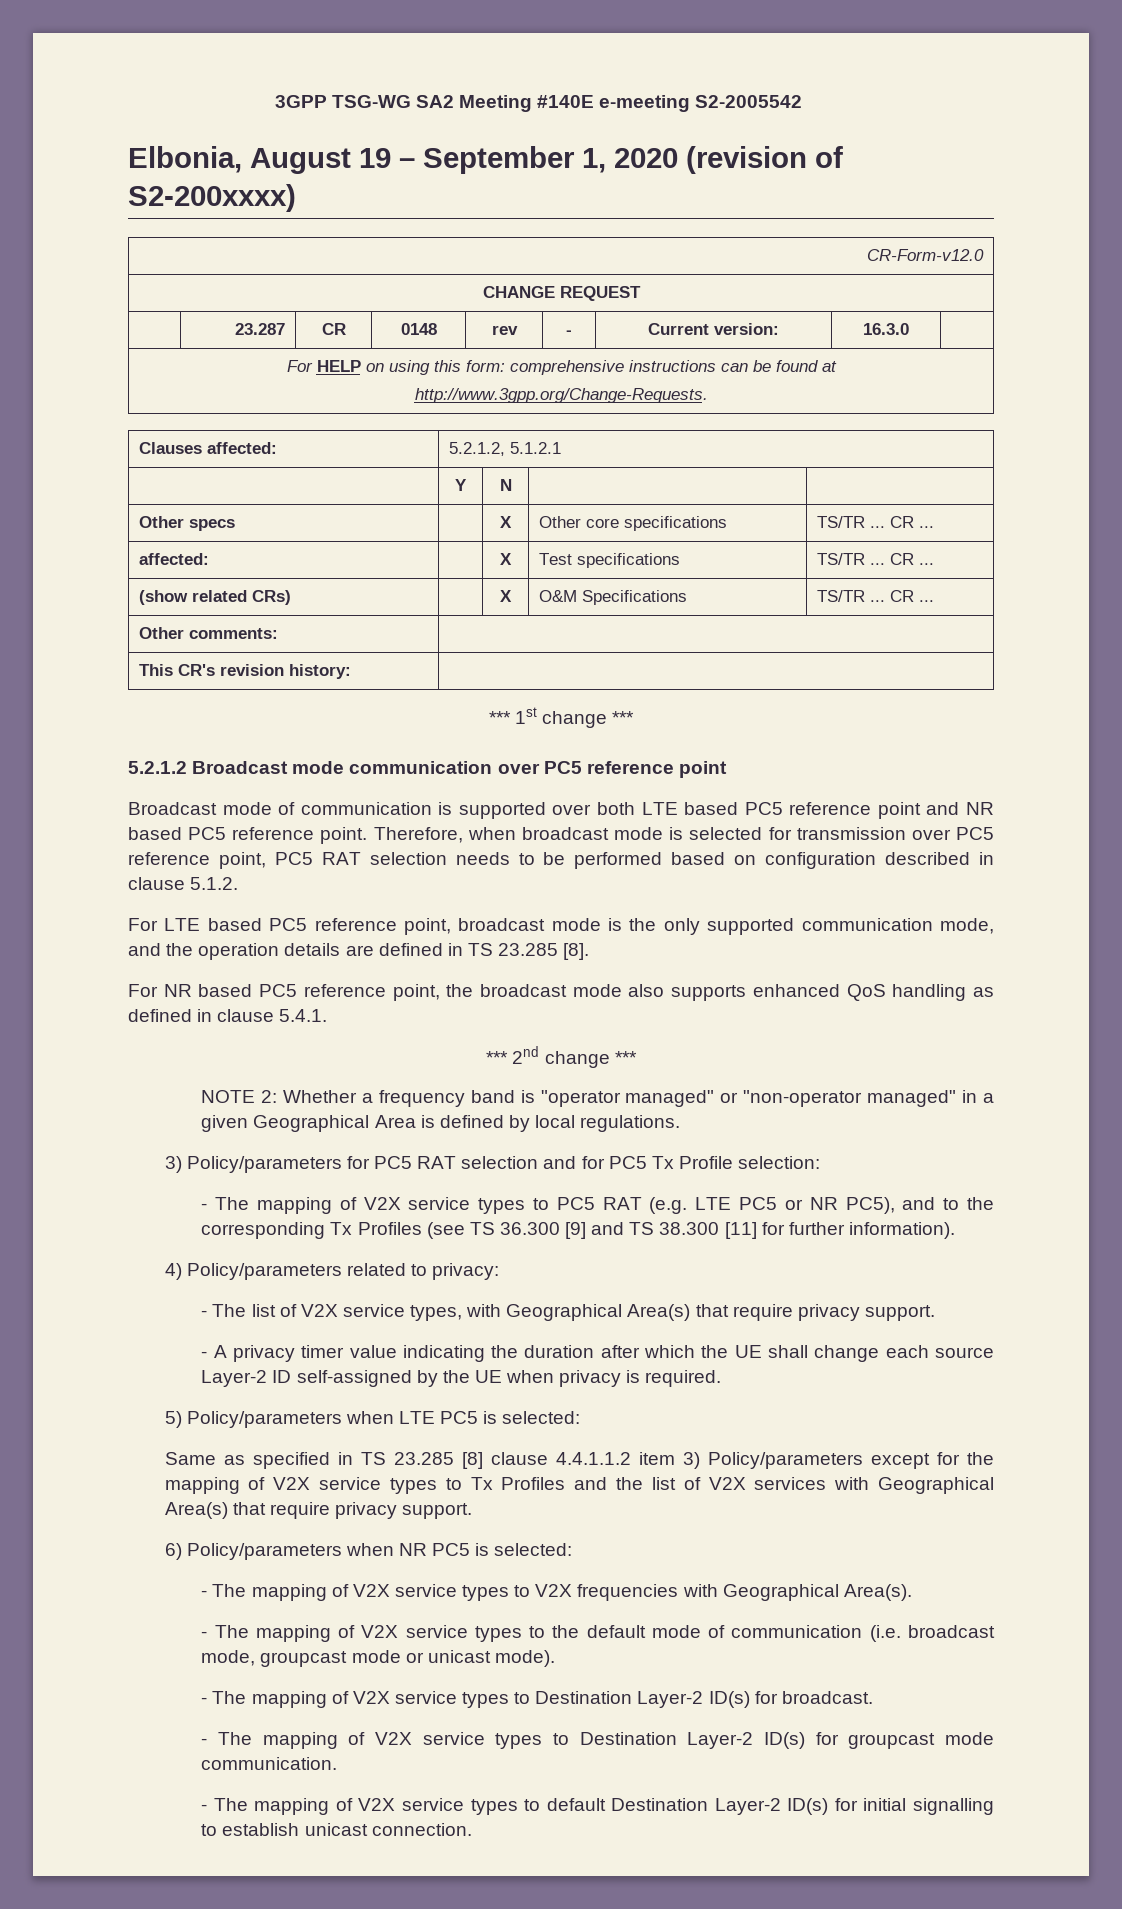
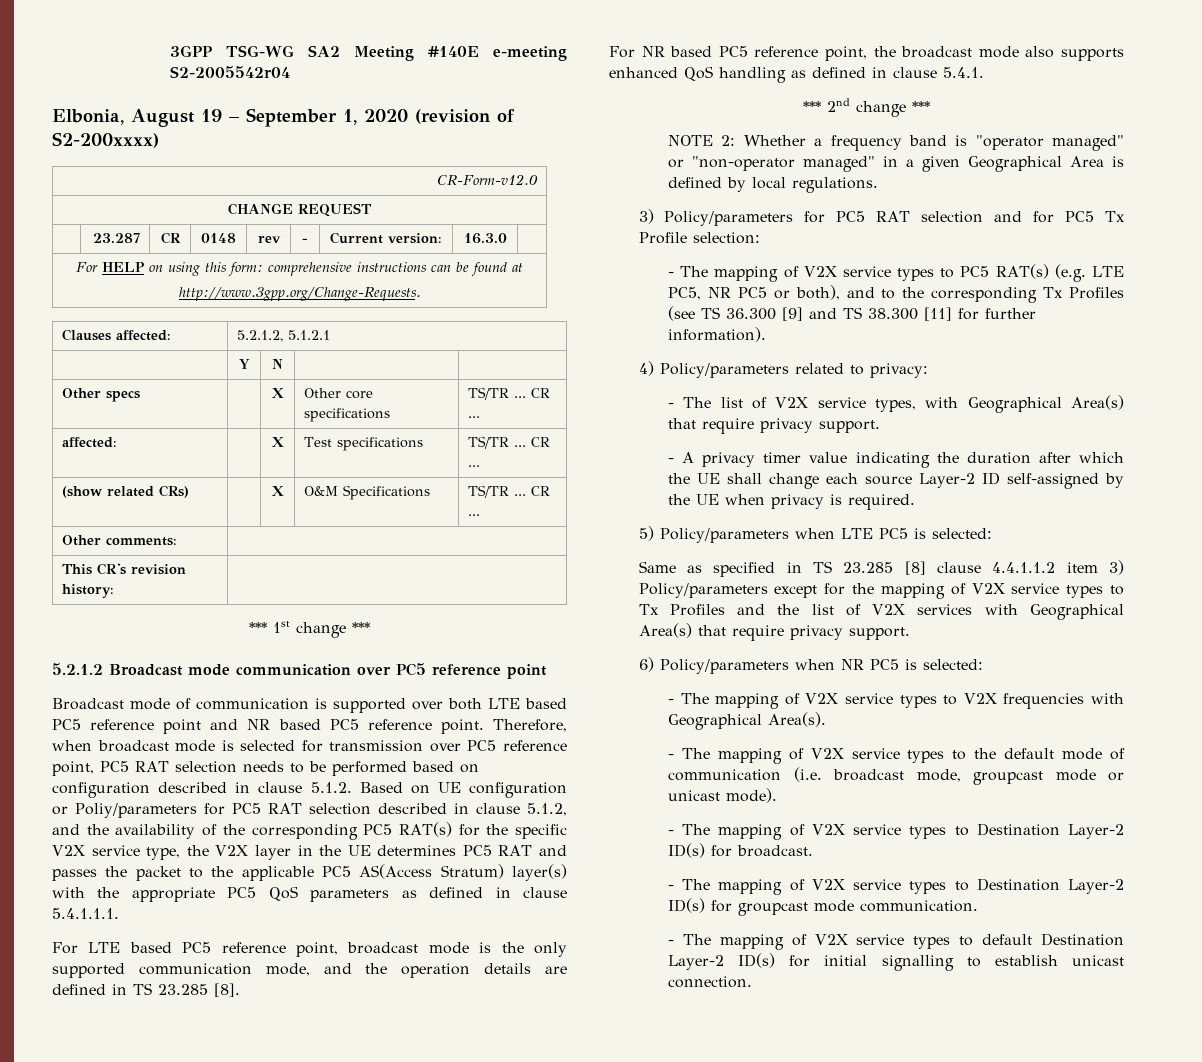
- 3GPP TSG-WG SA2 Meeting #140E e-meeting S2-2005542
+ 3GPP TSG-WG SA2 Meeting #140E e-meeting S2-2005542r04
- Therefore, when broadcast mode is selected for transmission over PC5 reference point, PC5 RAT selection needs to be performed based on configuration described in clause 5.1.2.
+ Therefore, when broadcast mode is selected for transmission over PC5 reference point, PC5 RAT selection needs to be performed based on configuration described in clause 5.1.2. Based on UE configuration or Poliy/parameters for PC5 RAT selection described in clause 5.1.2, and the availability of the corresponding PC5 RAT(s) for the specific V2X service type, the V2X layer in the UE determines PC5 RAT and passes the packet to the applicable PC5 AS(Access Stratum) layer(s) with the appropriate PC5 QoS parameters as defined in clause 5.4.1.1.1.
- - The mapping of V2X service types to PC5 RAT (e.g. LTE PC5 or NR PC5), and to the corresponding Tx Profiles (see TS 36.300 [9] and TS 38.300 [11] for further information).
+ - The mapping of V2X service types to PC5 RAT(s) (e.g. LTE PC5, NR PC5 or both), and to the corresponding Tx Profiles (see TS 36.300 [9] and TS 38.300 [11] for further information).

